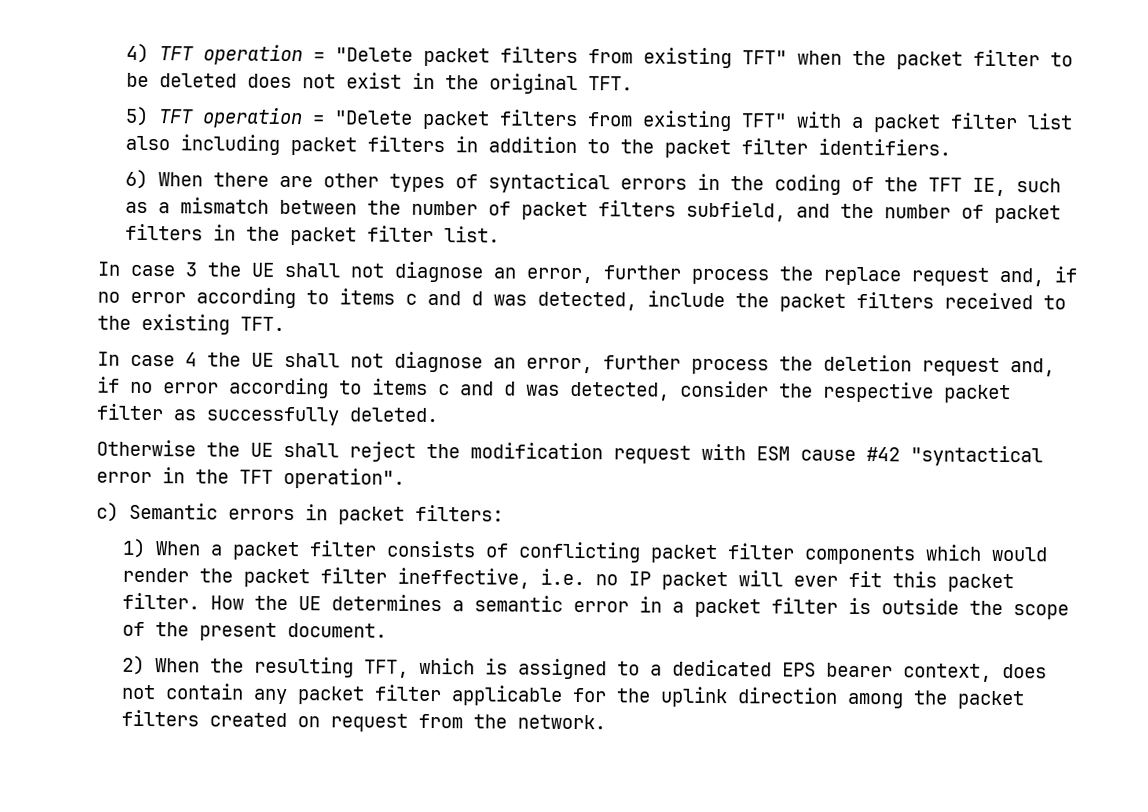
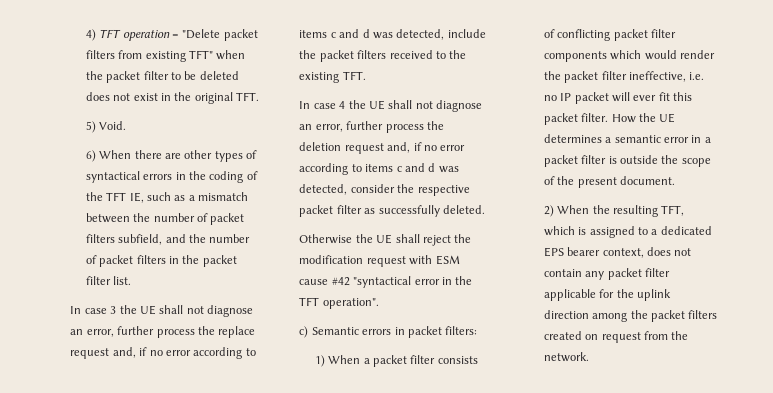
- 5) TFT operation = "Delete packet filters from existing TFT" with a packet filter list also including packet filters in addition to the packet filter identifiers.
+ 5) Void.

